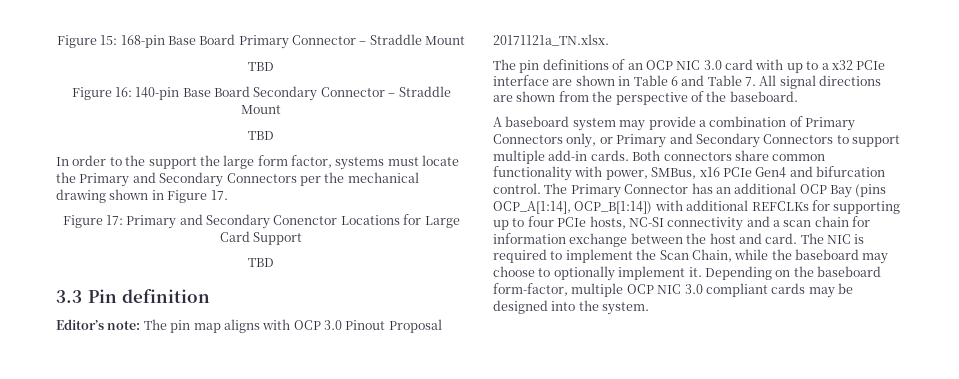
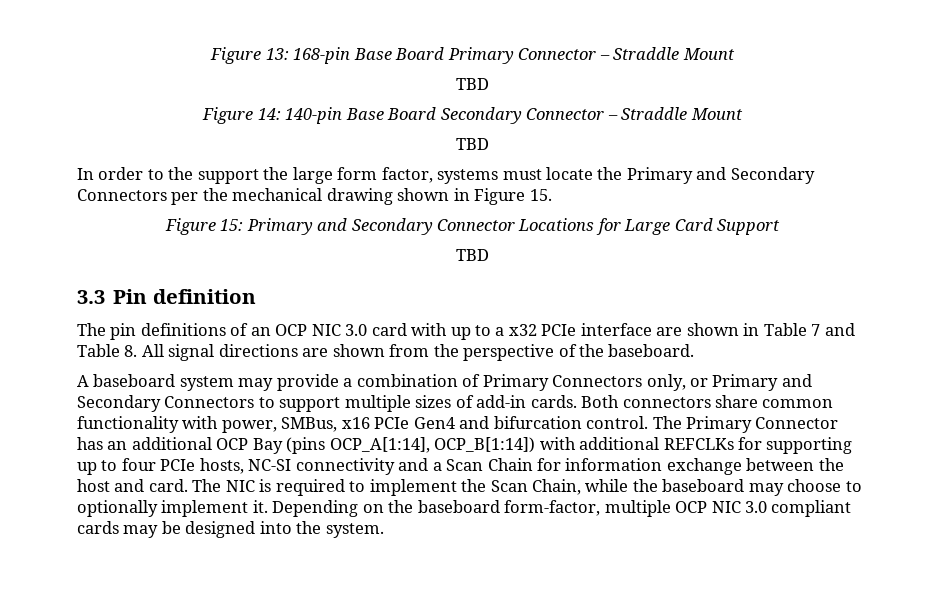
- Figure 15: 168-pin Base Board Primary Connector – Straddle Mount
+ Figure 13: 168-pin Base Board Primary Connector – Straddle Mount
- Figure 16: 140-pin Base Board Secondary Connector – Straddle Mount
+ Figure 14: 140-pin Base Board Secondary Connector – Straddle Mount
- In order to the support the large form factor, systems must locate the Primary and Secondary Connectors per the mechanical drawing shown in Figure 17.
- Figure 17: Primary and Secondary Conenctor Locations for Large Card Support
+ In order to the support the large form factor, systems must locate the Primary and Secondary Connectors per the mechanical drawing shown in Figure 15.
+ Figure 15: Primary and Secondary Connector Locations for Large Card Support
- Editor’s note: The pin map aligns with OCP 3.0 Pinout Proposal 20171121a_TN.xlsx.
- The pin definitions of an OCP NIC 3.0 card with up to a x32 PCIe interface are shown in Table 6 and Table 7. All signal directions are shown from the perspective of the baseboard.
+ The pin definitions of an OCP NIC 3.0 card with up to a x32 PCIe interface are shown in Table 7 and Table 8. All signal directions are shown from the perspective of the baseboard.
- A baseboard system may provide a combination of Primary Connectors only, or Primary and Secondary Connectors to support multiple add-in cards.
+ A baseboard system may provide a combination of Primary Connectors only, or Primary and Secondary Connectors to support multiple sizes of add-in cards.
- The Primary Connector has an additional OCP Bay (pins OCP_A[1:14], OCP_B[1:14]) with additional REFCLKs for supporting up to four PCIe hosts, NC-SI connectivity and a scan chain for information exchange between the host and card.
+ The Primary Connector has an additional OCP Bay (pins OCP_A[1:14], OCP_B[1:14]) with additional REFCLKs for supporting up to four PCIe hosts, NC-SI connectivity and a Scan Chain for information exchange between the host and card.

